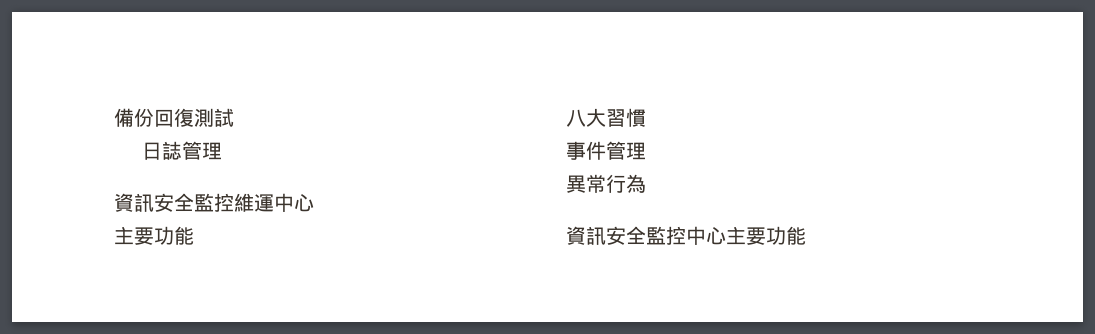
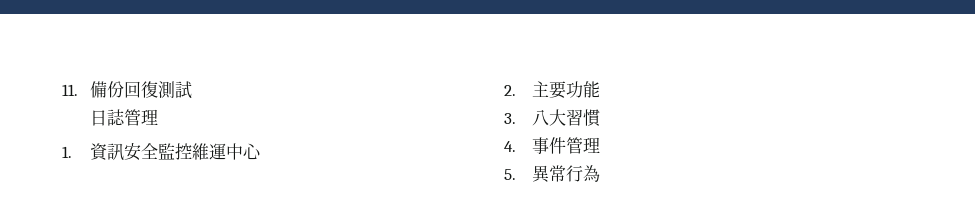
- 備份回復測試
+ 11.備份回復測試
- 資訊安全監控維運中心
- 主要功能
+ 1.資訊安全監控維運中心
+ 2.主要功能
- 八大習慣
+ 3.八大習慣
- 事件管理
+ 4.事件管理
- 異常行為
+ 5.異常行為
- 資訊安全監控中心主要功能

